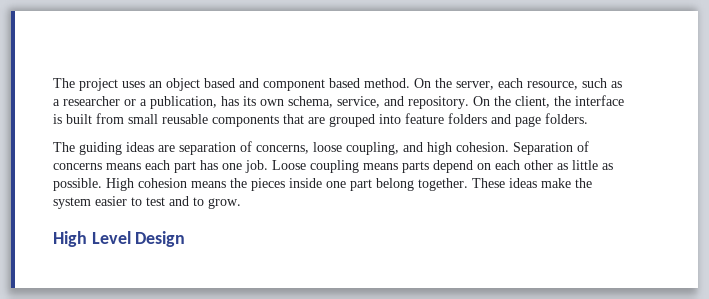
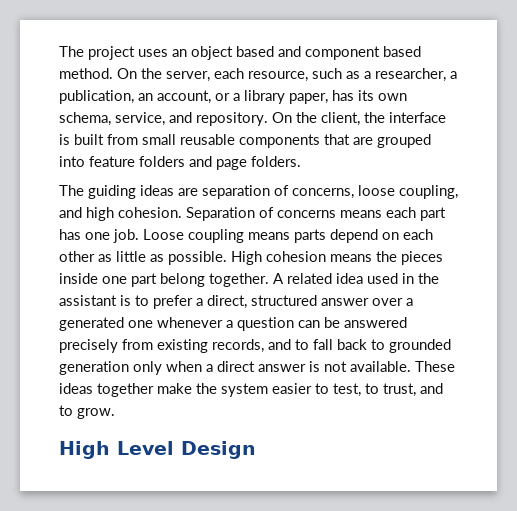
- On the server, each resource, such as a researcher or a publication, has its own schema, service, and repository.
+ On the server, each resource, such as a researcher, a publication, an account, or a library paper, has its own schema, service, and repository.
+ A related idea used in the assistant is to prefer a direct, structured answer over a generated one whenever a question can be answered precisely from existing records, and to fall back to grounded generation only when a direct answer is not available.
- These ideas make the system easier to test and to grow.
+ These ideas together make the system easier to test, to trust, and to grow.

